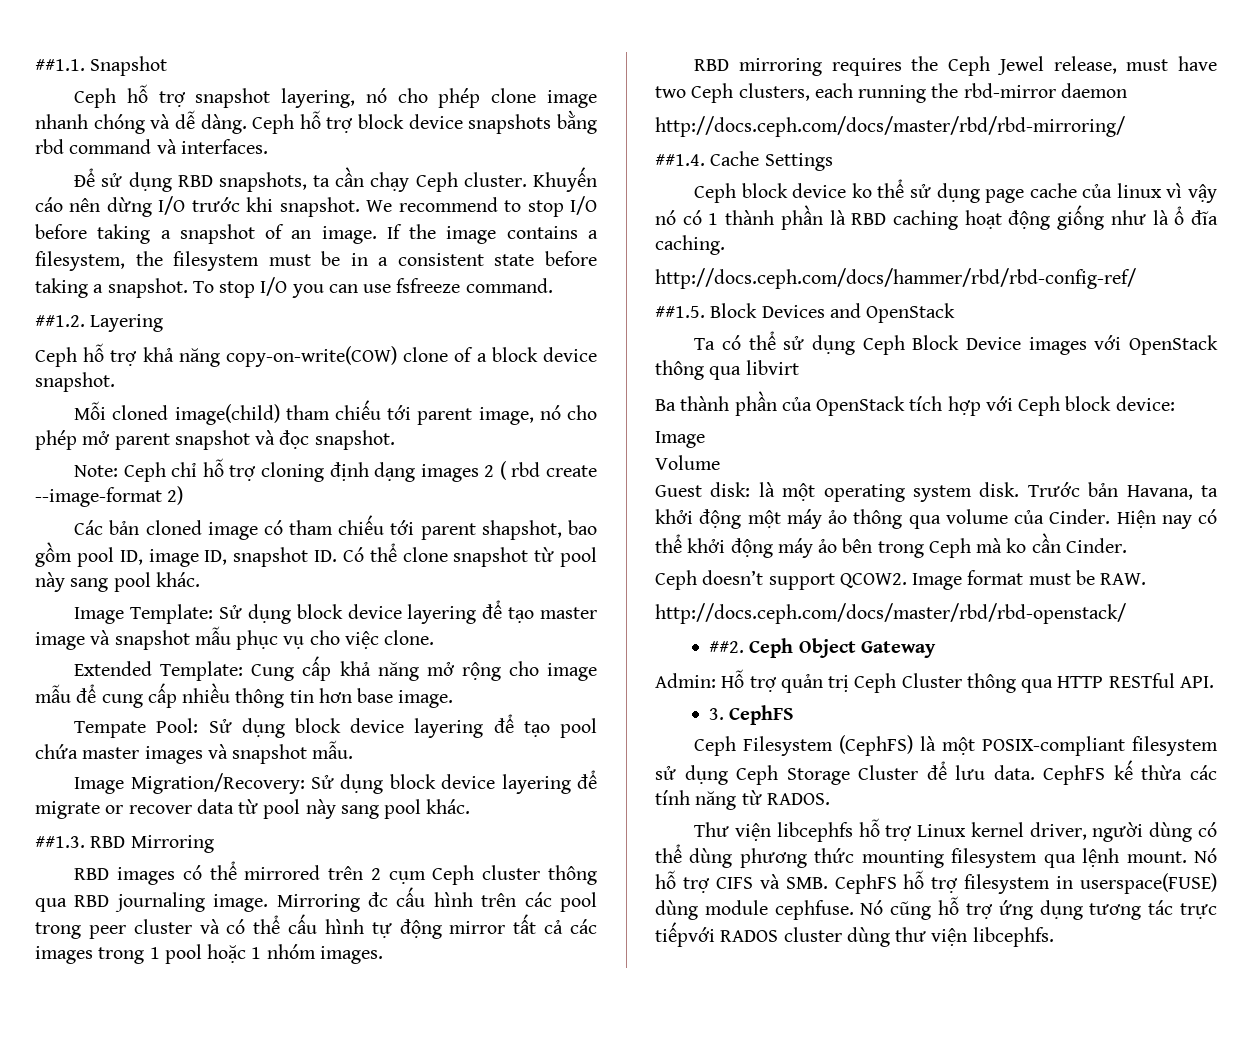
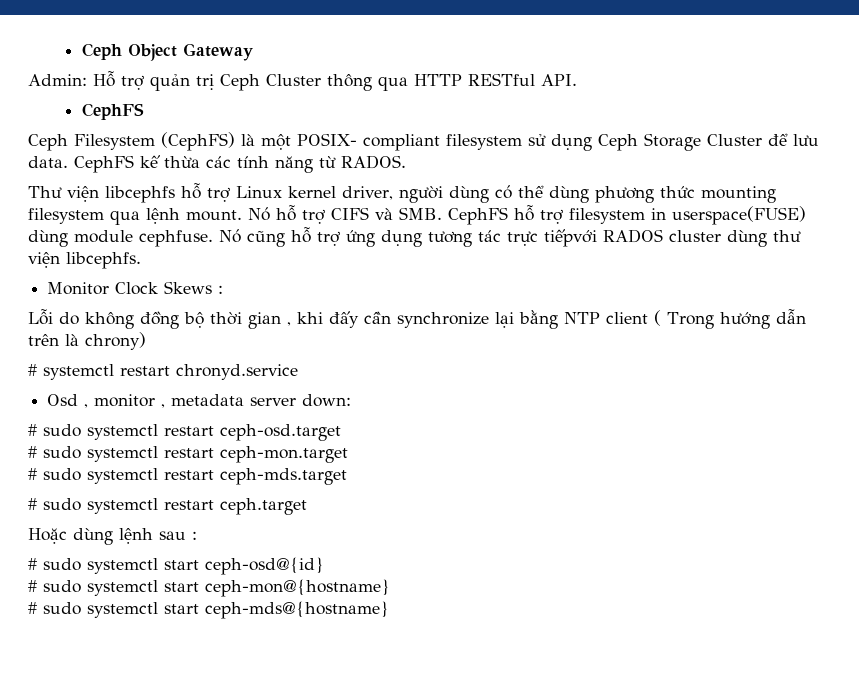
- ##1.1. Snapshot
- Ceph hỗ trợ snapshot layering, nó cho phép clone image nhanh chóng và dễ dàng. Ceph hỗ trợ block device snapshots bằng rbd command và interfaces.
- Để sử dụng RBD snapshots, ta cần chạy Ceph cluster. Khuyến cáo nên dừng I/O trước khi snapshot. We recommend to stop I/O before taking a snapshot of an image. If the image contains a filesystem, the filesystem must be in a consistent state before taking a snapshot. To stop I/O you can use fsfreeze command.
- ##1.2. Layering
- Ceph hỗ trợ khả năng copy-on-write(COW) clone of a block device snapshot.
- Mỗi cloned image(child) tham chiếu tới parent image, nó cho phép mở parent snapshot và đọc snapshot.
- Note: Ceph chỉ hỗ trợ cloning định dạng images 2 ( rbd create --image-format 2)
- Các bản cloned image có tham chiếu tới parent shapshot, bao gồm pool ID, image ID, snapshot ID. Có thể clone snapshot từ pool này sang pool khác.
- Image Template: Sử dụng block device layering để tạo master image và snapshot mẫu phục vụ cho việc clone.
- Extended Template: Cung cấp khả năng mở rộng cho image mẫu để cung cấp nhiều thông tin hơn base image.
- Tempate Pool: Sử dụng block device layering để tạo pool chứa master images và snapshot mẫu.
- Image Migration/Recovery: Sử dụng block device layering để migrate or recover data từ pool này sang pool khác.
- ##1.3. RBD Mirroring
- RBD images có thể mirrored trên 2 cụm Ceph cluster thông qua RBD journaling image. Mirroring đc cấu hình trên các pool trong peer cluster và có thể cấu hình tự động mirror tất cả các images trong 1 pool hoặc 1 nhóm images.
- RBD mirroring requires the Ceph Jewel release, must have two Ceph clusters, each running the rbd-mirror daemon
- http://docs.ceph.com/docs/master/rbd/rbd-mirroring/
- ##1.4. Cache Settings
- Ceph block device ko thể sử dụng page cache của linux vì vậy nó có 1 thành phần là RBD caching hoạt động giống như là ổ đĩa caching.
- http://docs.ceph.com/docs/hammer/rbd/rbd-config-ref/
- ##1.5. Block Devices and OpenStack
- Ta có thể sử dụng Ceph Block Device images với OpenStack thông qua libvirt
- Ba thành phần của OpenStack tích hợp với Ceph block device:
- Image
- Volume
- Guest disk: là một operating system disk. Trước bản Havana, ta khởi động một máy ảo thông qua volume của Cinder. Hiện nay có thể khởi động máy ảo bên trong Ceph mà ko cần Cinder.
- Ceph doesn’t support QCOW2. Image format must be RAW.
- http://docs.ceph.com/docs/master/rbd/rbd-openstack/
- ##2.
  Admin: Hỗ trợ quản trị Ceph Cluster thông qua HTTP RESTful API.
- 3. CephFS
+ CephFS
- Ceph Filesystem (CephFS) là một POSIX-compliant filesystem sử dụng Ceph Storage Cluster để lưu data.
+ Ceph Filesystem (CephFS) là một POSIX- compliant filesystem sử dụng Ceph Storage Cluster để lưu data.
+ Monitor Clock Skews :
+ Lỗi do không đồng bộ thời gian , khi đấy cần synchronize lại bằng NTP client ( Trong hướng dẫn trên là chrony)
+ # systemctl restart chronyd.service
+ Osd , monitor , metadata server down:
+ # sudo systemctl restart ceph-osd.target
+ # sudo systemctl restart ceph-mon.target
+ # sudo systemctl restart ceph-mds.target
+ # sudo systemctl restart ceph.target
+ Hoặc dùng lệnh sau :
+ # sudo systemctl start ceph-osd@{id}
+ # sudo systemctl start ceph-mon@{hostname}
+ # sudo systemctl start ceph-mds@{hostname}

